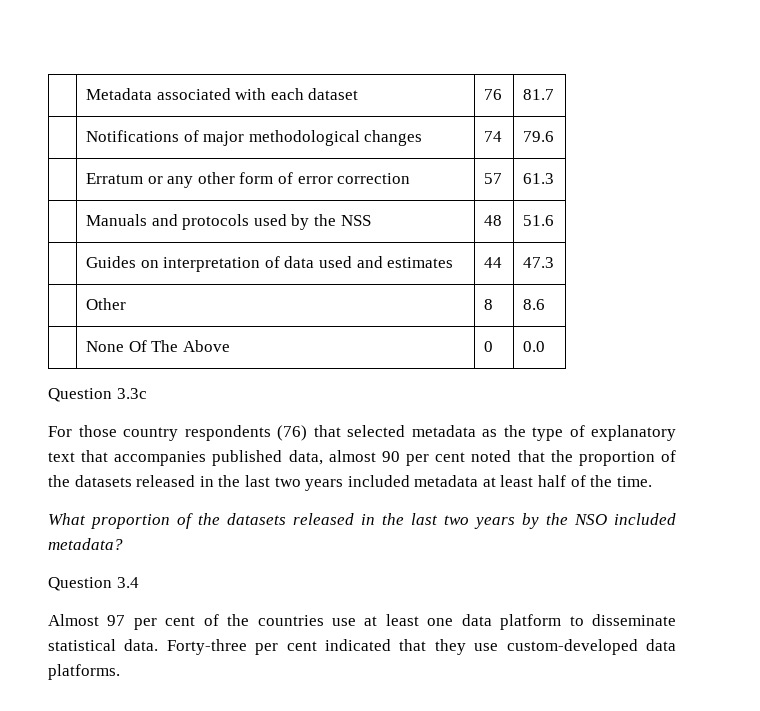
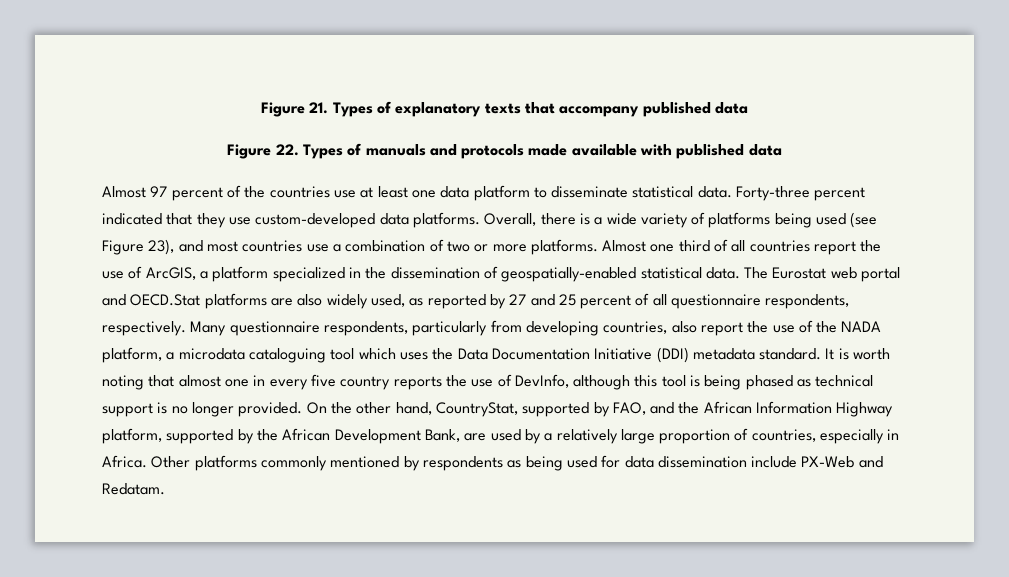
- | Metadata associated with each dataset | 76 | 81.7
- | Notifications of major methodological changes | 74 | 79.6
- | Erratum or any other form of error correction | 57 | 61.3
- | Manuals and protocols used by the NSS | 48 | 51.6
- | Guides on interpretation of data used and estimates | 44 | 47.3
- | Other | 8 | 8.6
- | None Of The Above | 0 | 0.0
- Question 3.3c
- For those country respondents (76) that selected metadata as the type of explanatory text that accompanies published data, almost 90 per cent noted that the proportion of the datasets released in the last two years included metadata at least half of the time.
- What proportion of the datasets released in the last two years by the NSO included metadata?
- Question 3.4
+ Figure 21. Types of explanatory texts that accompany published data
+ Figure 22. Types of manuals and protocols made available with published data
- Almost 97 per cent of the countries use at least one data platform to disseminate statistical data.
+ Almost 97 percent of the countries use at least one data platform to disseminate statistical data.
- Forty-three per cent indicated that they use custom-developed data platforms.
+ Forty-three percent indicated that they use custom-developed data platforms.
+ Overall, there is a wide variety of platforms being used (see Figure 23), and most countries use a combination of two or more platforms. Almost one third of all countries report the use of ArcGIS, a platform specialized in the dissemination of geospatially-enabled statistical data. The Eurostat web portal and OECD.Stat platforms are also widely used, as reported by 27 and 25 percent of all questionnaire respondents, respectively. Many questionnaire respondents, particularly from developing countries, also report the use of the NADA platform, a microdata cataloguing tool which uses the Data Documentation Initiative (DDI) metadata standard. It is worth noting that almost one in every five country reports the use of DevInfo, although this tool is being phased as technical support is no longer provided. On the other hand, CountryStat, supported by FAO, and the African Information Highway platform, supported by the African Development Bank, are used by a relatively large proportion of countries, especially in Africa. Other platforms commonly mentioned by respondents as being used for data dissemination include PX-Web and Redatam.

